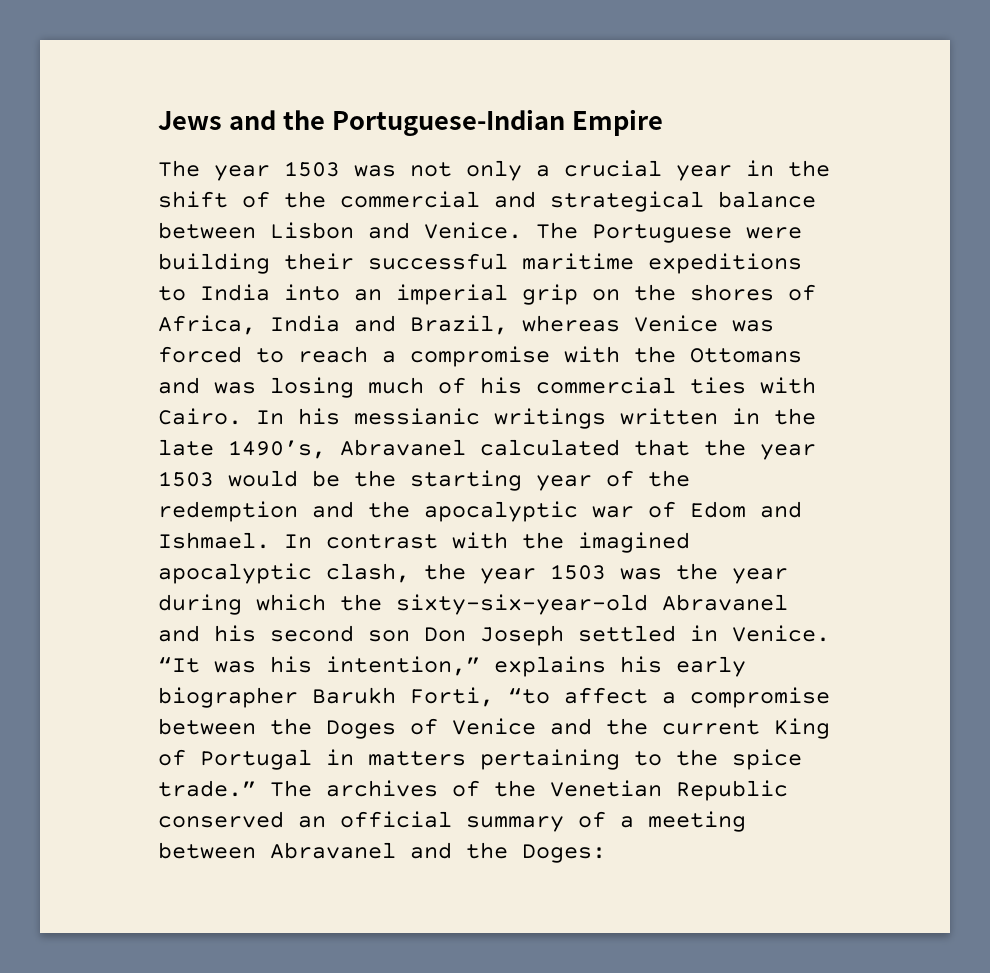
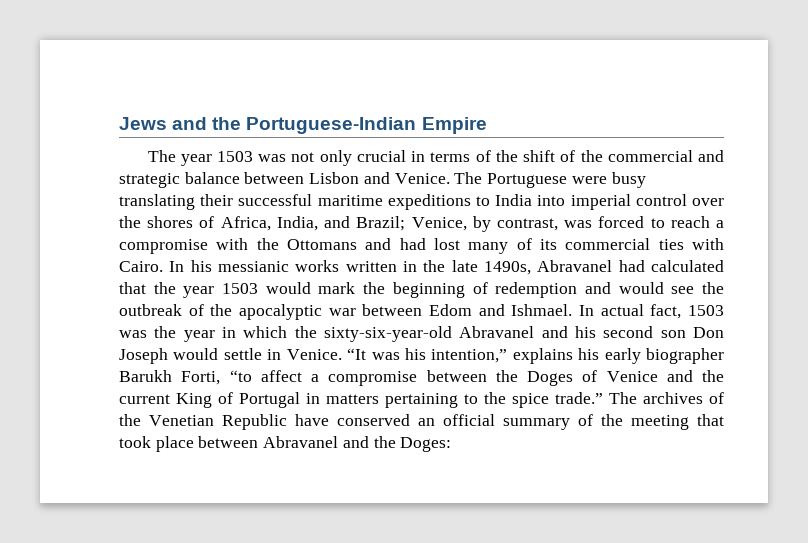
- The year 1503 was not only a crucial year in the shift of the commercial and strategical balance between Lisbon and Venice.
+ The year 1503 was not only crucial in terms of the shift of the commercial and strategic balance between Lisbon and Venice.
- The Portuguese were building their successful maritime expeditions to India into an imperial grip on the shores of Africa, India and Brazil, whereas Venice was forced to reach a compromise with the Ottomans and was losing much of his commercial ties with Cairo.
+ The Portuguese were busy translating their successful maritime expeditions to India into imperial control over the shores of Africa, India, and Brazil; Venice, by contrast, was forced to reach a compromise with the Ottomans and had lost many of its commercial ties with Cairo.
- In his messianic writings written in the late 1490’s, Abravanel calculated that the year 1503 would be the starting year of the redemption and the apocalyptic war of Edom and Ishmael.
+ In his messianic works written in the late 1490s, Abravanel had calculated that the year 1503 would mark the beginning of redemption and would see the outbreak of the apocalyptic war between Edom and Ishmael.
- In contrast with the imagined apocalyptic clash, the year 1503 was the year during which the sixty-six-year-old Abravanel and his second son Don Joseph settled in Venice.
+ In actual fact, 1503 was the year in which the sixty-six-year-old Abravanel and his second son Don Joseph would settle in Venice.
- The archives of the Venetian Republic conserved an official summary of a meeting between Abravanel and the Doges:
+ The archives of the Venetian Republic have conserved an official summary of the meeting that took place between Abravanel and the Doges:

